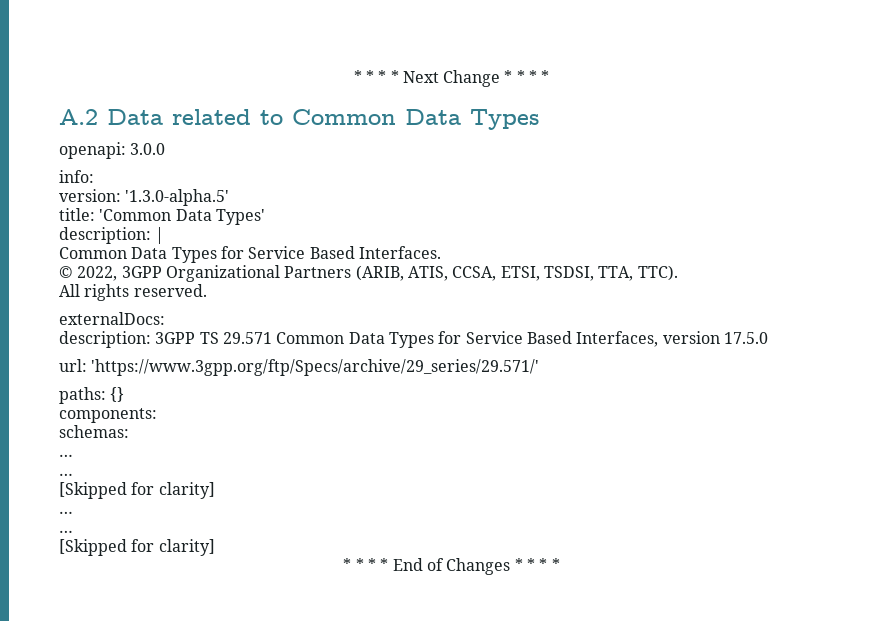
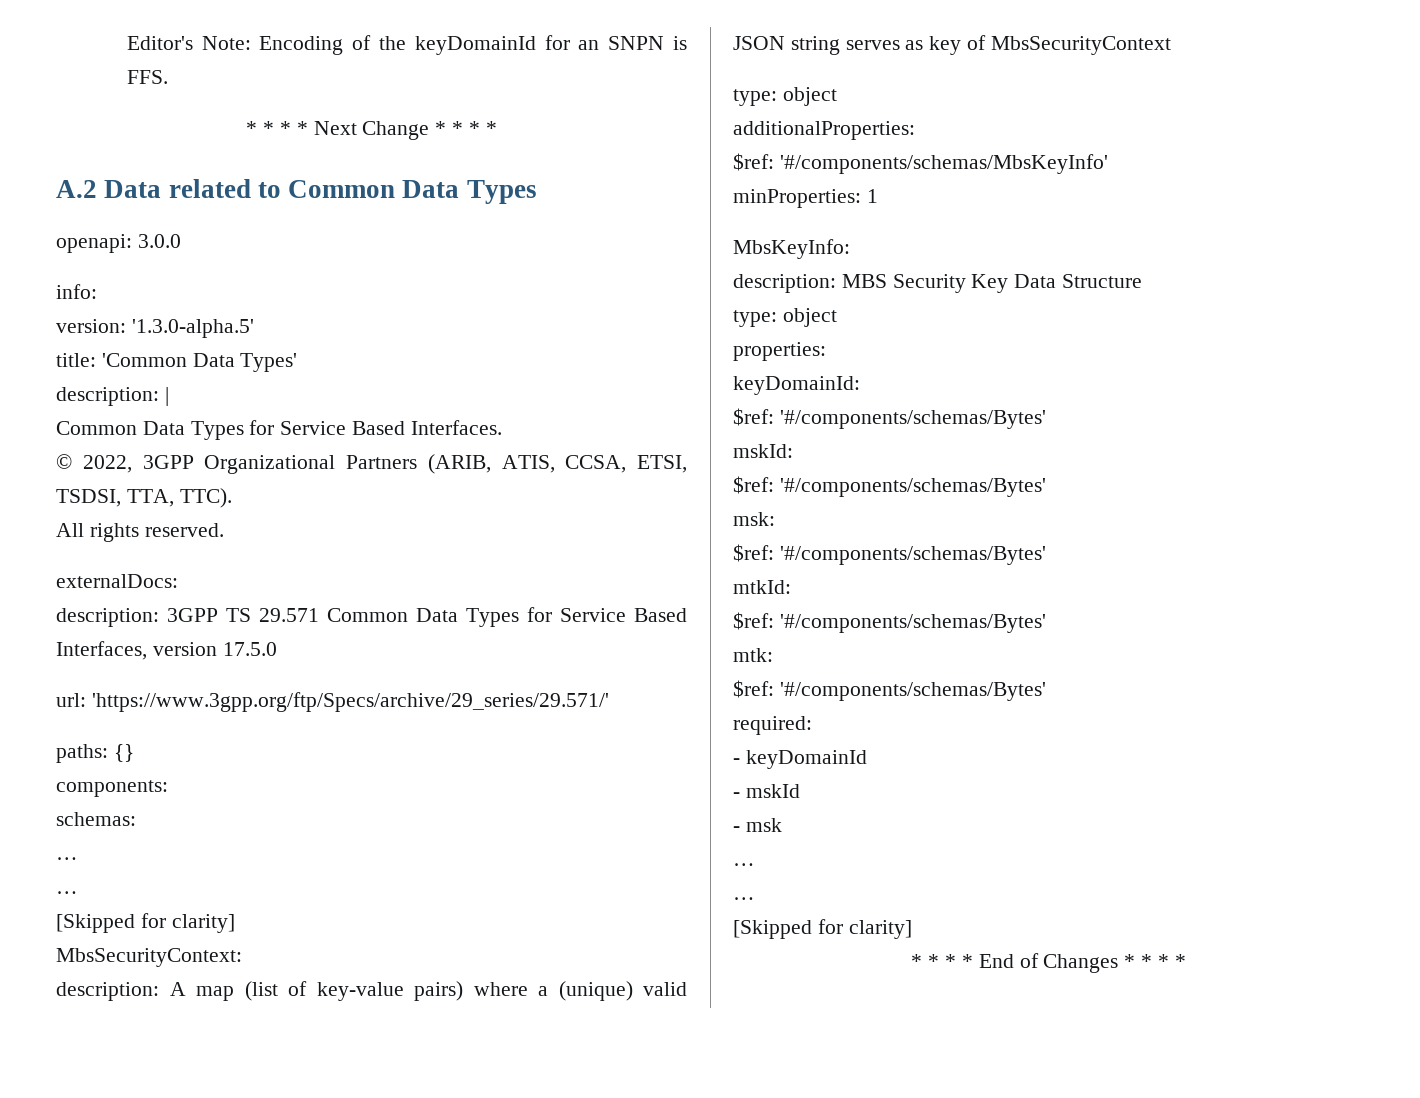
+ Editor's Note: Encoding of the keyDomainId for an SNPN is FFS.
+ MbsSecurityContext:
+ description: A map (list of key-value pairs) where a (unique) valid JSON string serves as key of MbsSecurityContext
+ type: object
+ additionalProperties:
+ $ref: '#/components/schemas/MbsKeyInfo'
+ minProperties: 1
+ MbsKeyInfo:
+ description: MBS Security Key Data Structure
+ type: object
+ properties:
+ keyDomainId:
+ $ref: '#/components/schemas/Bytes'
+ mskId:
+ $ref: '#/components/schemas/Bytes'
+ msk:
+ $ref: '#/components/schemas/Bytes'
+ mtkId:
+ $ref: '#/components/schemas/Bytes'
+ mtk:
+ $ref: '#/components/schemas/Bytes'
+ required:
+ - keyDomainId
+ - mskId
+ - msk

